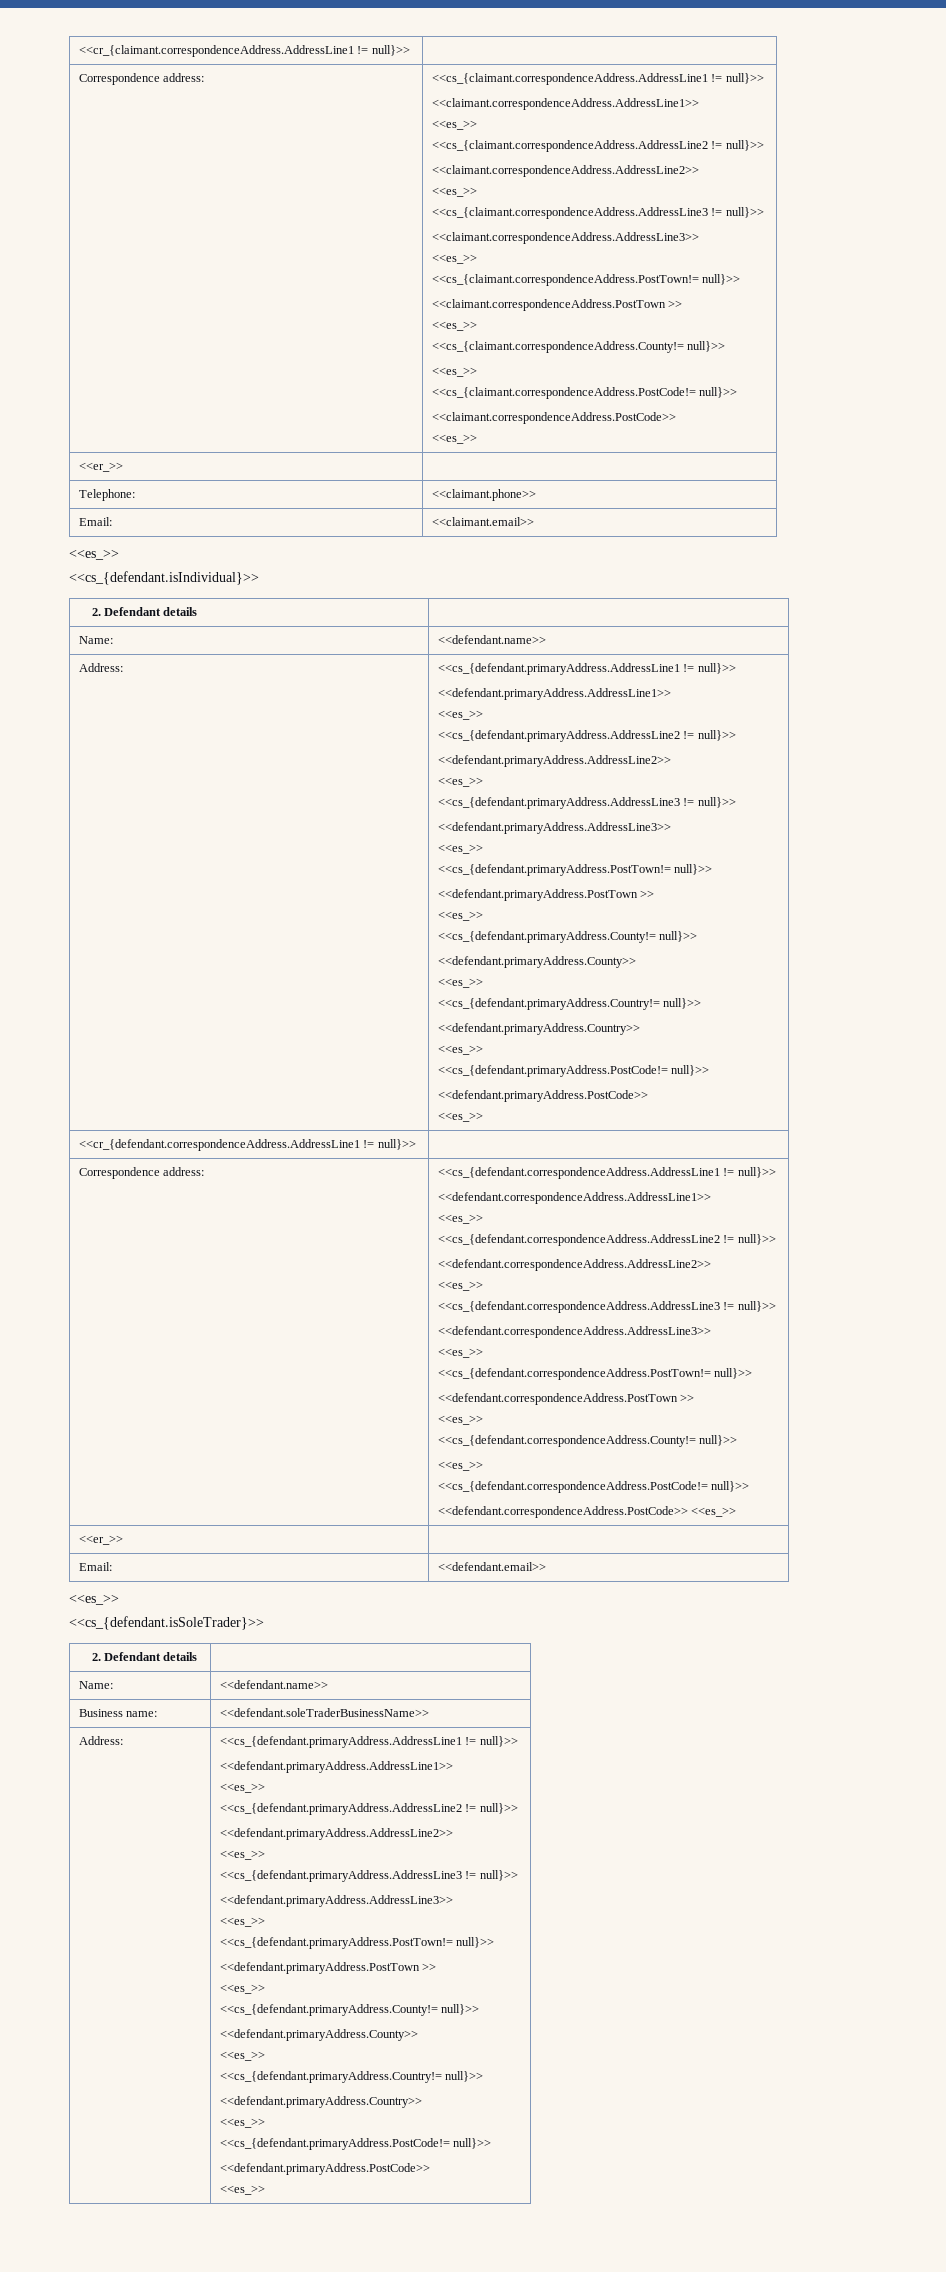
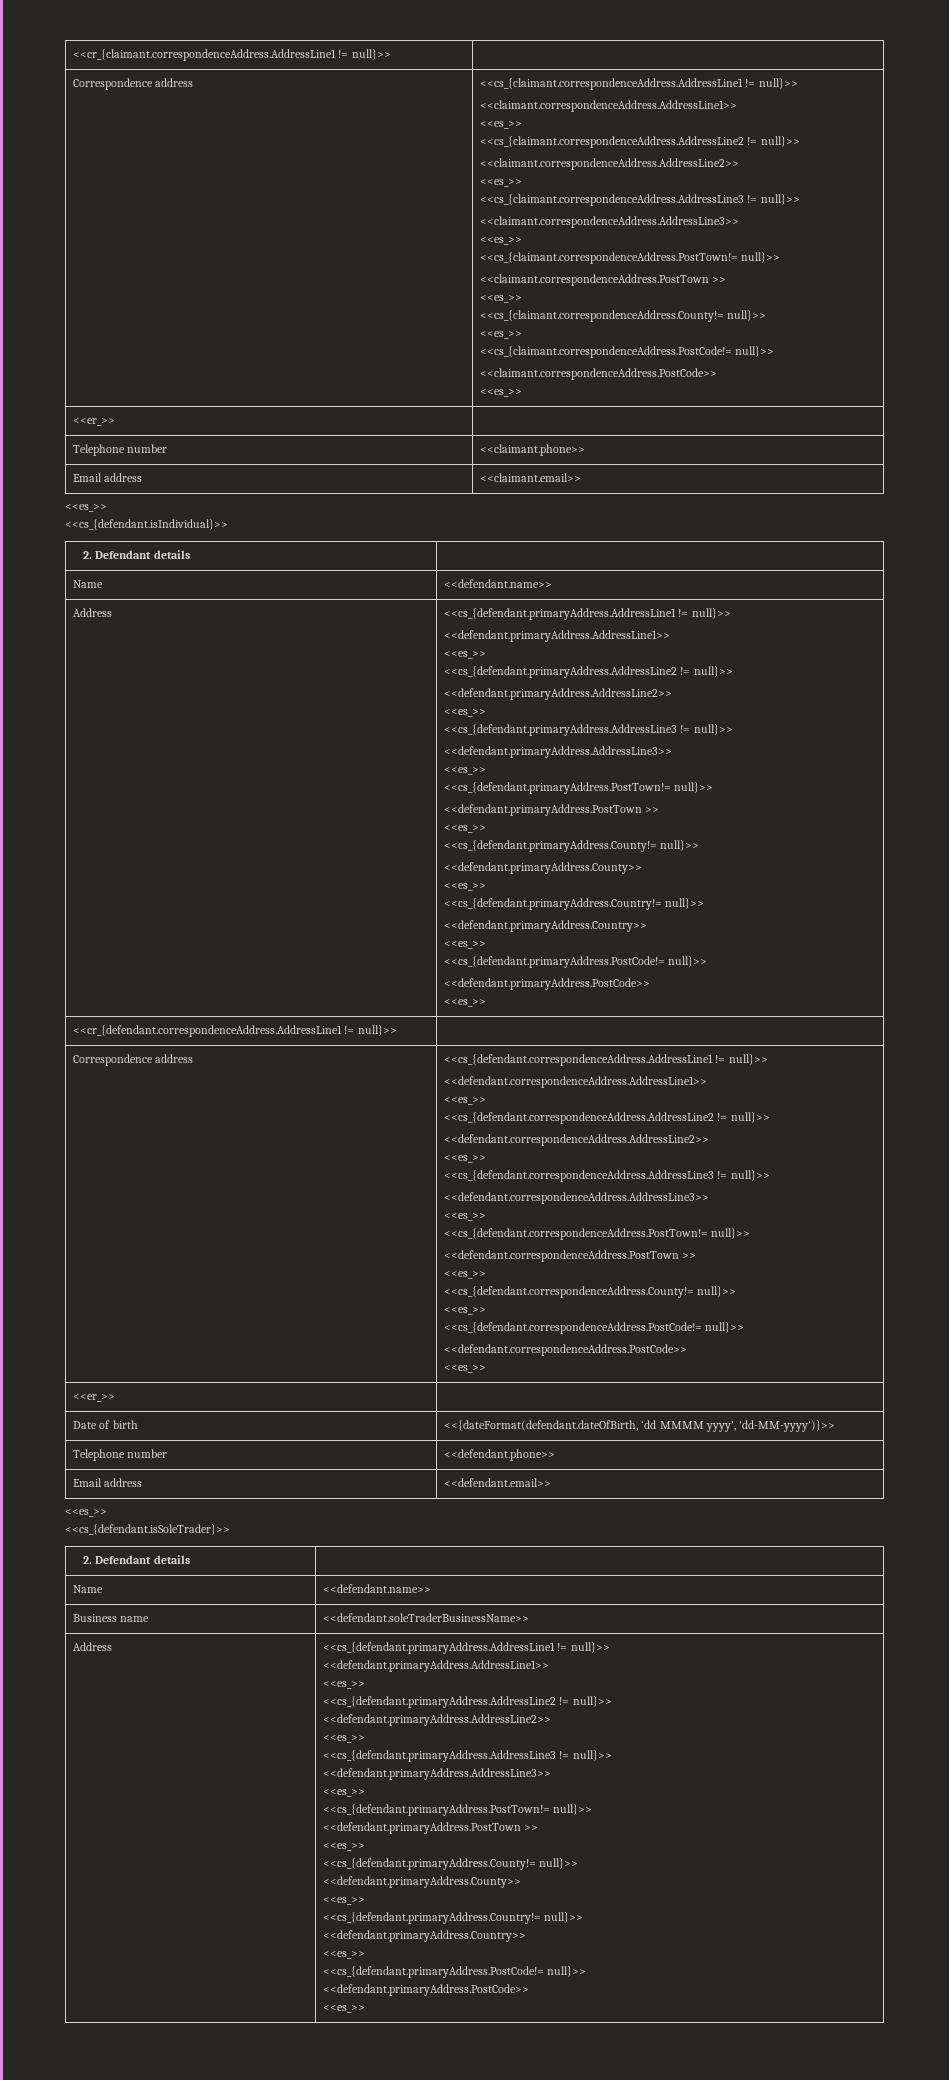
- Correspondence address: | <<cs_{claimant.correspondenceAddress.AddressLine1 != null}>>
+ Correspondence address | <<cs_{claimant.correspondenceAddress.AddressLine1 != null}>>
- Telephone: | <<claimant.phone>>
+ Telephone number | <<claimant.phone>>
- Email: | <<claimant.email>>
+ Email address | <<claimant.email>>
  <<cs_{defendant.isIndividual}>>
  2. Defendant details |
- Name: | <<defendant.name>>
- Address: | <<cs_{defendant.primaryAddress.AddressLine1 != null}>>
+ Name | <<defendant.name>>
+ Address | <<cs_{defendant.primaryAddress.AddressLine1 != null}>>
- Correspondence address: | <<cs_{defendant.correspondenceAddress.AddressLine1 != null}>>
+ Correspondence address | <<cs_{defendant.correspondenceAddress.AddressLine1 != null}>>
  <<defendant.correspondenceAddress.AddressLine1>>
  <<es_>>
  <<cs_{defendant.correspondenceAddress.AddressLine2 != null}>>
  <<defendant.correspondenceAddress.AddressLine2>>
  <<es_>>
  <<cs_{defendant.correspondenceAddress.AddressLine3 != null}>>
  <<defendant.correspondenceAddress.AddressLine3>>
  <<es_>>
  <<cs_{defendant.correspondenceAddress.PostTown!= null}>>
  <<defendant.correspondenceAddress.PostTown >>
  <<es_>>
  <<cs_{defendant.correspondenceAddress.County!= null}>>
  <<es_>>
  <<cs_{defendant.correspondenceAddress.PostCode!= null}>>
- <<defendant.correspondenceAddress.PostCode>> <<es_>>
+ <<defendant.correspondenceAddress.PostCode>>
+ <<es_>>
  <<er_>> |
- Email: | <<defendant.email>>
+ Date of birth | <<{dateFormat(defendant.dateOfBirth, ‘dd MMMM yyyy’, 'dd-MM-yyyy')}>>
+ Telephone number | <<defendant.phone>>
+ Email address | <<defendant.email>>
  <<cs_{defendant.isSoleTrader}>>
  2. Defendant details |
- Name: | <<defendant.name>>
+ Name | <<defendant.name>>
- Business name: | <<defendant.soleTraderBusinessName>>
- Address: | <<cs_{defendant.primaryAddress.AddressLine1 != null}>>
+ Business name | <<defendant.soleTraderBusinessName>>
+ Address | <<cs_{defendant.primaryAddress.AddressLine1 != null}>>

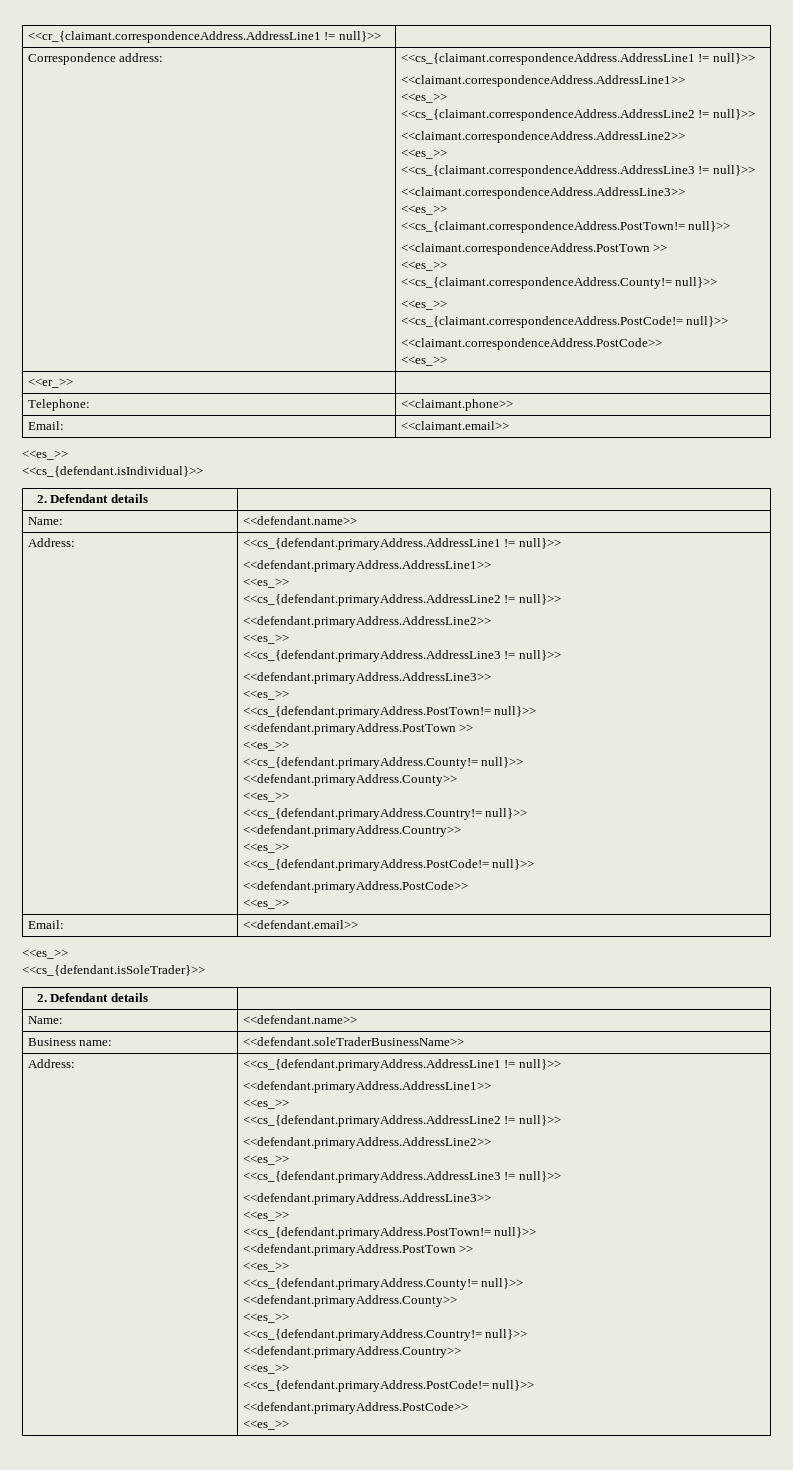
- Correspondence address | <<cs_{claimant.correspondenceAddress.AddressLine1 != null}>>
+ Correspondence address: | <<cs_{claimant.correspondenceAddress.AddressLine1 != null}>>
- Telephone number | <<claimant.phone>>
+ Telephone: | <<claimant.phone>>
- Email address | <<claimant.email>>
+ Email: | <<claimant.email>>
  <<cs_{defendant.isIndividual}>>
  2. Defendant details |
- Name | <<defendant.name>>
- Address | <<cs_{defendant.primaryAddress.AddressLine1 != null}>>
+ Name: | <<defendant.name>>
+ Address: | <<cs_{defendant.primaryAddress.AddressLine1 != null}>>
- <<cr_{defendant.correspondenceAddress.AddressLine1 != null}>> |
- Correspondence address | <<cs_{defendant.correspondenceAddress.AddressLine1 != null}>>
- <<defendant.correspondenceAddress.AddressLine1>>
- <<es_>>
- <<cs_{defendant.correspondenceAddress.AddressLine2 != null}>>
- <<defendant.correspondenceAddress.AddressLine2>>
- <<es_>>
- <<cs_{defendant.correspondenceAddress.AddressLine3 != null}>>
- <<defendant.correspondenceAddress.AddressLine3>>
- <<es_>>
- <<cs_{defendant.correspondenceAddress.PostTown!= null}>>
- <<defendant.correspondenceAddress.PostTown >>
- <<es_>>
- <<cs_{defendant.correspondenceAddress.County!= null}>>
- <<es_>>
- <<cs_{defendant.correspondenceAddress.PostCode!= null}>>
- <<defendant.correspondenceAddress.PostCode>>
- <<es_>>
- <<er_>> |
- Date of birth | <<{dateFormat(defendant.dateOfBirth, ‘dd MMMM yyyy’, 'dd-MM-yyyy')}>>
- Telephone number | <<defendant.phone>>
- Email address | <<defendant.email>>
+ Email: | <<defendant.email>>
  <<cs_{defendant.isSoleTrader}>>
  2. Defendant details |
- Name | <<defendant.name>>
+ Name: | <<defendant.name>>
- Business name | <<defendant.soleTraderBusinessName>>
- Address | <<cs_{defendant.primaryAddress.AddressLine1 != null}>>
+ Business name: | <<defendant.soleTraderBusinessName>>
+ Address: | <<cs_{defendant.primaryAddress.AddressLine1 != null}>>

